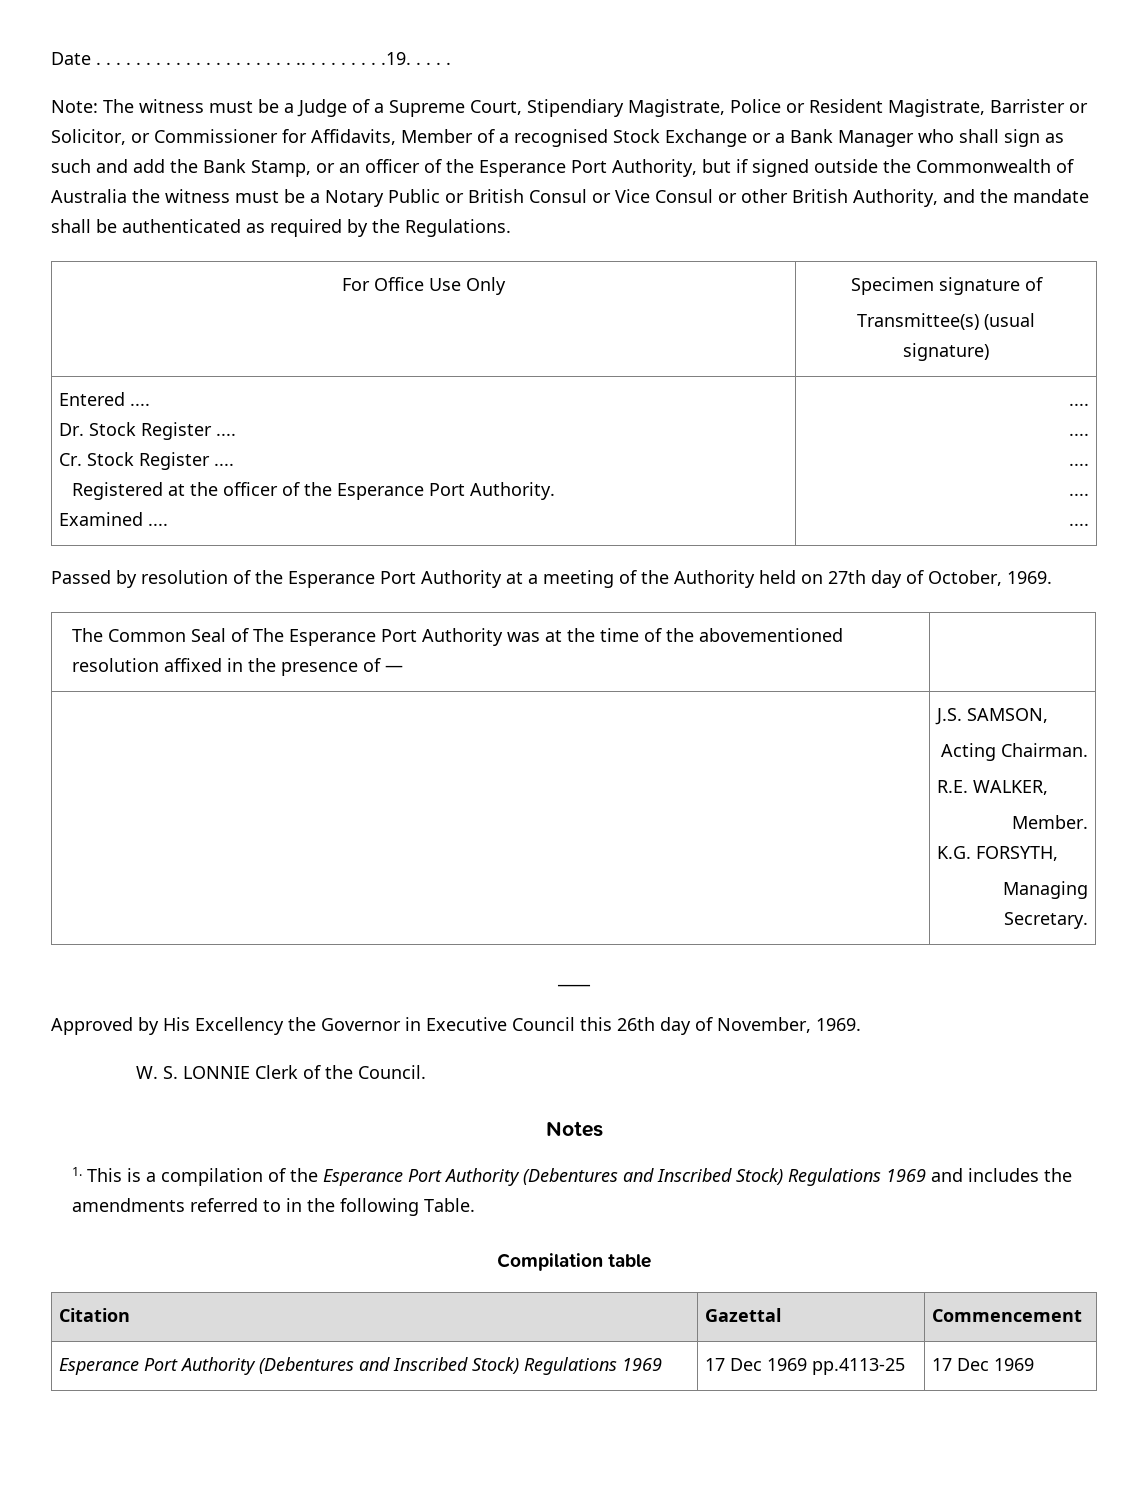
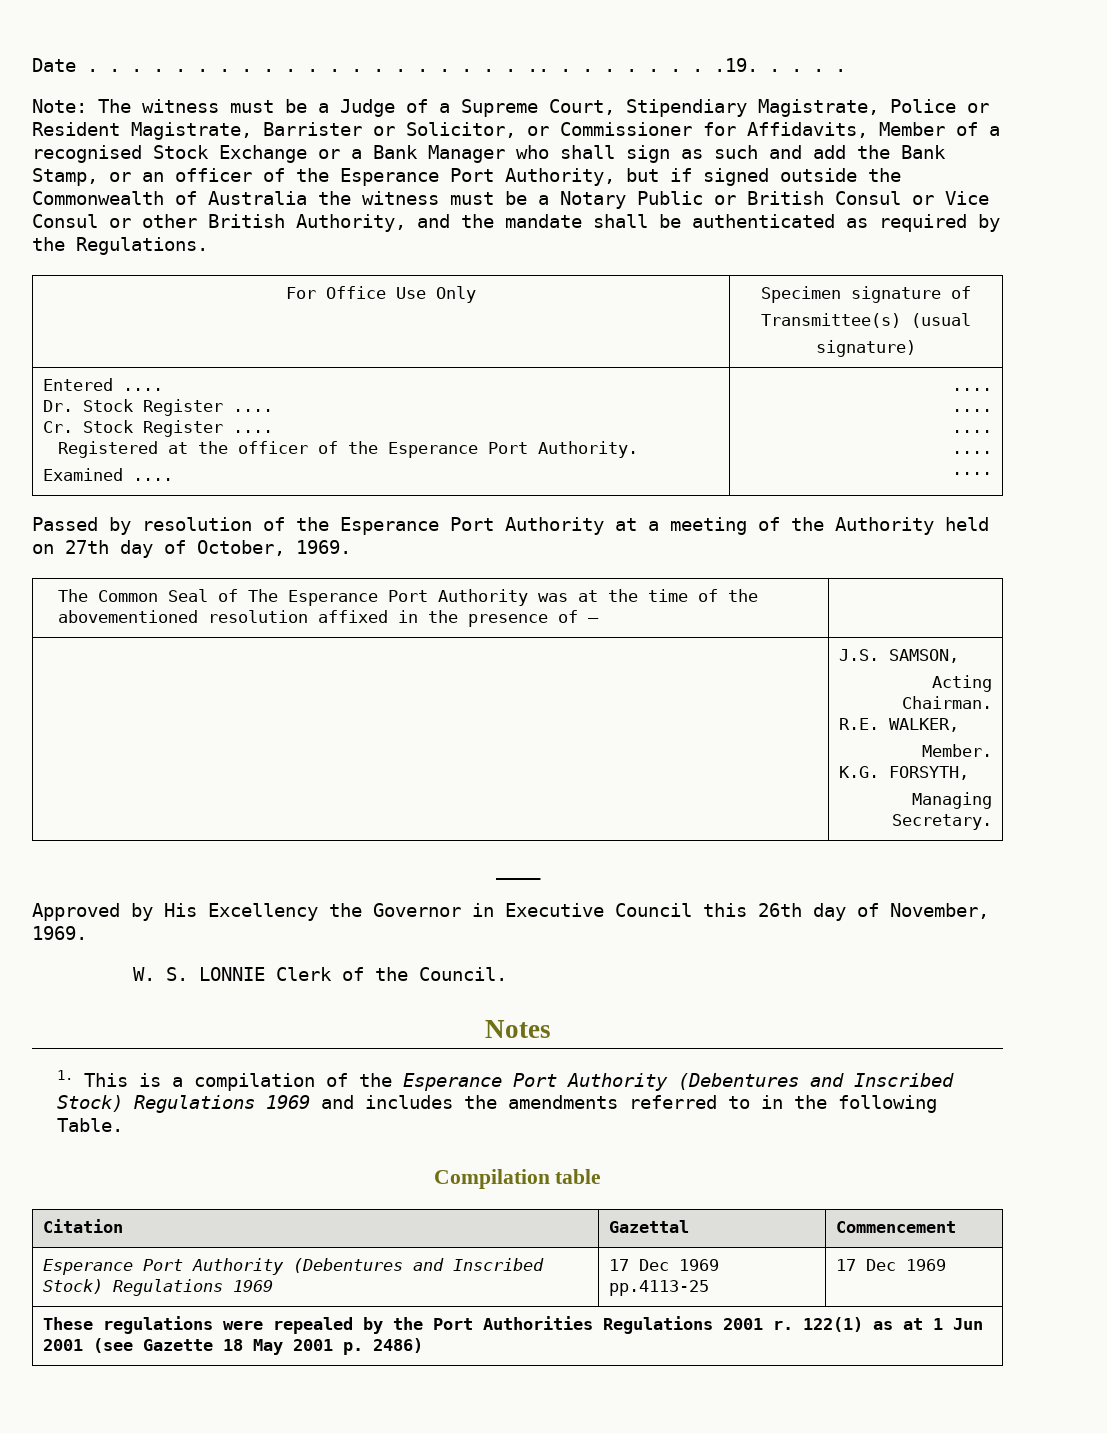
+ These regulations were repealed by the Port Authorities Regulations 2001 r. 122(1) as at 1 Jun 2001 (see Gazette 18 May 2001 p. 2486)

